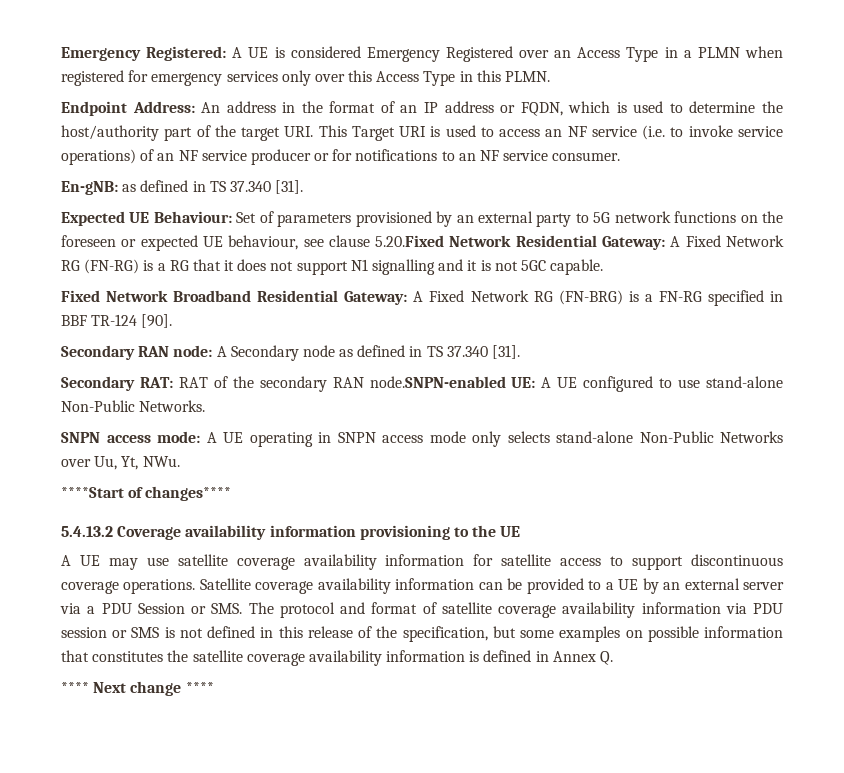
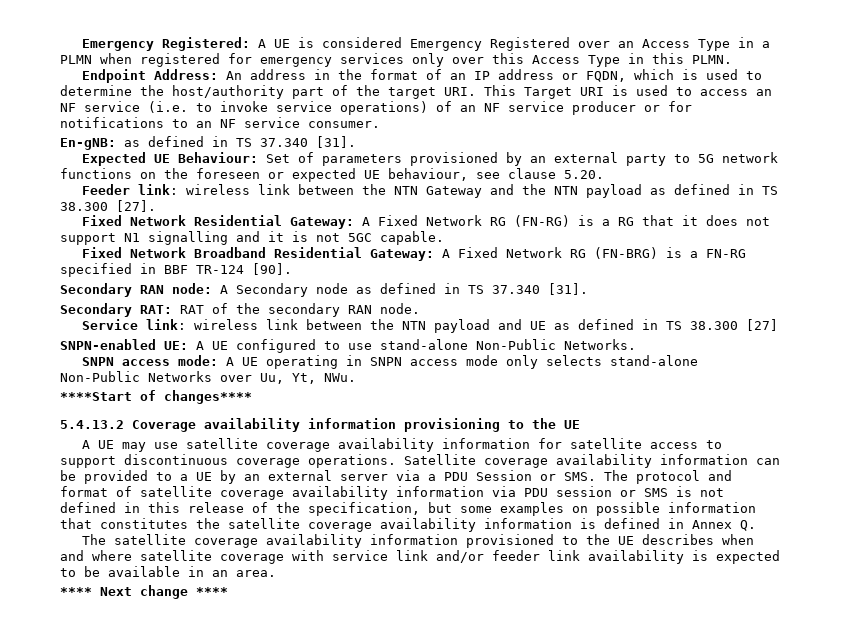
- Expected UE Behaviour: Set of parameters provisioned by an external party to 5G network functions on the foreseen or expected UE behaviour, see clause 5.20.Fixed Network Residential Gateway: A Fixed Network RG (FN-RG) is a RG that it does not support N1 signalling and it is not 5GC capable.
+ Expected UE Behaviour: Set of parameters provisioned by an external party to 5G network functions on the foreseen or expected UE behaviour, see clause 5.20.
+ Feeder link: wireless link between the NTN Gateway and the NTN payload as defined in TS 38.300 [27].
+ Fixed Network Residential Gateway: A Fixed Network RG (FN-RG) is a RG that it does not support N1 signalling and it is not 5GC capable.
- Secondary RAT: RAT of the secondary RAN node.SNPN-enabled UE: A UE configured to use stand-alone Non-Public Networks.
+ Secondary RAT: RAT of the secondary RAN node.
+ Service link: wireless link between the NTN payload and UE as defined in TS 38.300 [27]
+ SNPN-enabled UE: A UE configured to use stand-alone Non-Public Networks.
+ The satellite coverage availability information provisioned to the UE describes when and where satellite coverage with service link and/or feeder link availability is expected to be available in an area.

